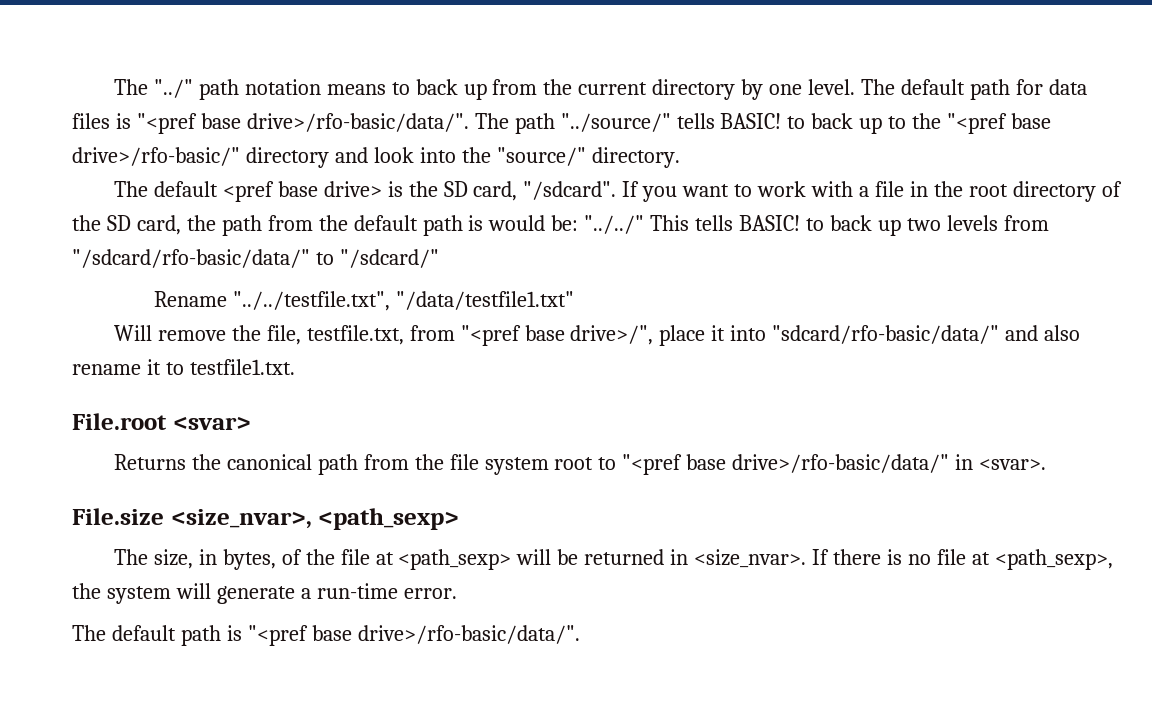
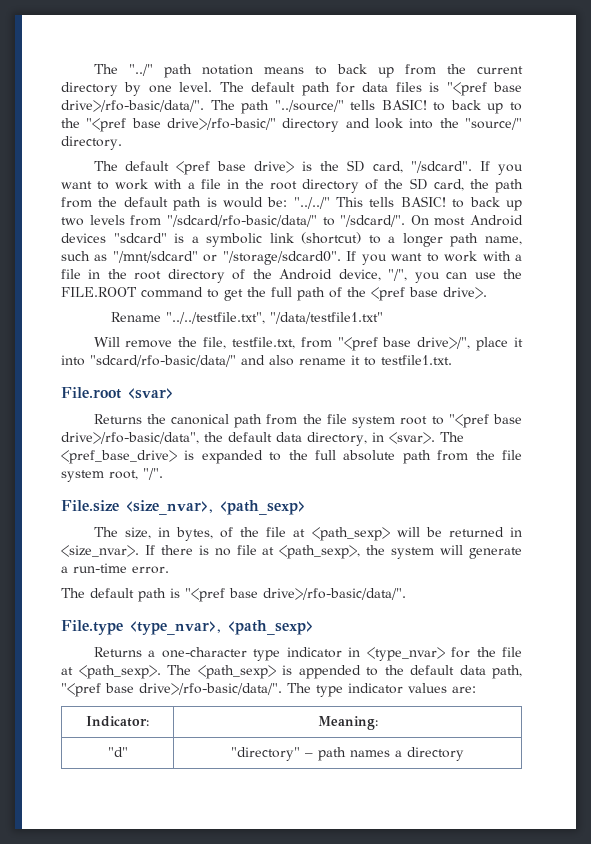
- If you want to work with a file in the root directory of the SD card, the path from the default path is would be: "../../" This tells BASIC! to back up two levels from "/sdcard/rfo-basic/data/" to "/sdcard/"
+ If you want to work with a file in the root directory of the SD card, the path from the default path is would be: "../../" This tells BASIC! to back up two levels from "/sdcard/rfo-basic/data/" to "/sdcard/". On most Android devices "sdcard" is a symbolic link (shortcut) to a longer path name, such as "/mnt/sdcard" or "/storage/sdcard0". If you want to work with a file in the root directory of the Android device, "/", you can use the FILE.ROOT command to get the full path of the <pref base drive>.
- Returns the canonical path from the file system root to "<pref base drive>/rfo-basic/data/" in <svar>.
+ Returns the canonical path from the file system root to "<pref base drive>/rfo-basic/data", the default data directory, in <svar>. The <pref_base_drive> is expanded to the full absolute path from the file system root, "/".
+ File.type <type_nvar>, <path_sexp>
+ Returns a one-character type indicator in <type_nvar> for the file at <path_sexp>. The <path_sexp> is appended to the default data path, "<pref base drive>/rfo-basic/data/". The type indicator values are:
+ Indicator: | Meaning:
+ "d" | "directory" – path names a directory

